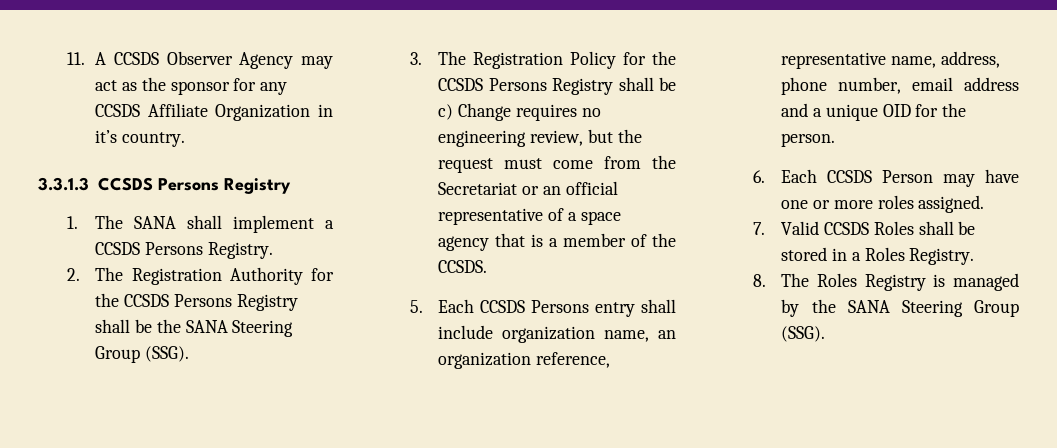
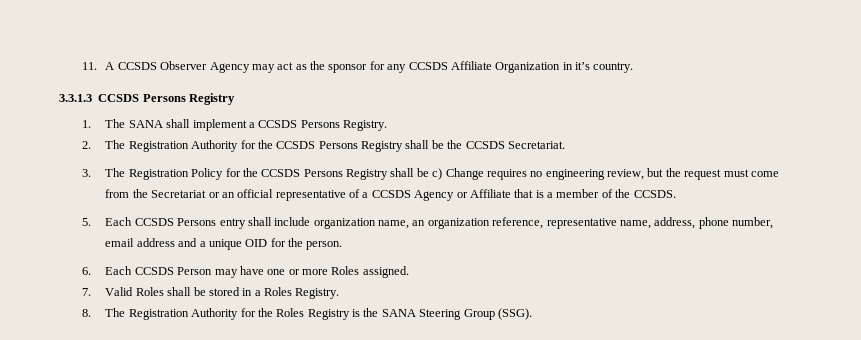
- 2. The Registration Authority for the CCSDS Persons Registry shall be the SANA Steering Group (SSG).
+ 2. The Registration Authority for the CCSDS Persons Registry shall be the CCSDS Secretariat.
- 3. The Registration Policy for the CCSDS Persons Registry shall be c) Change requires no engineering review, but the request must come from the Secretariat or an official representative of a space agency that is a member of the CCSDS.
+ 3. The Registration Policy for the CCSDS Persons Registry shall be c) Change requires no engineering review, but the request must come from the Secretariat or an official representative of a CCSDS Agency or Affiliate that is a member of the CCSDS.
- 6. Each CCSDS Person may have one or more roles assigned.
+ 6. Each CCSDS Person may have one or more Roles assigned.
- 7. Valid CCSDS Roles shall be stored in a Roles Registry.
+ 7. Valid Roles shall be stored in a Roles Registry.
- 8. The Roles Registry is managed by the SANA Steering Group (SSG).
+ 8. The Registration Authority for the Roles Registry is the SANA Steering Group (SSG).

